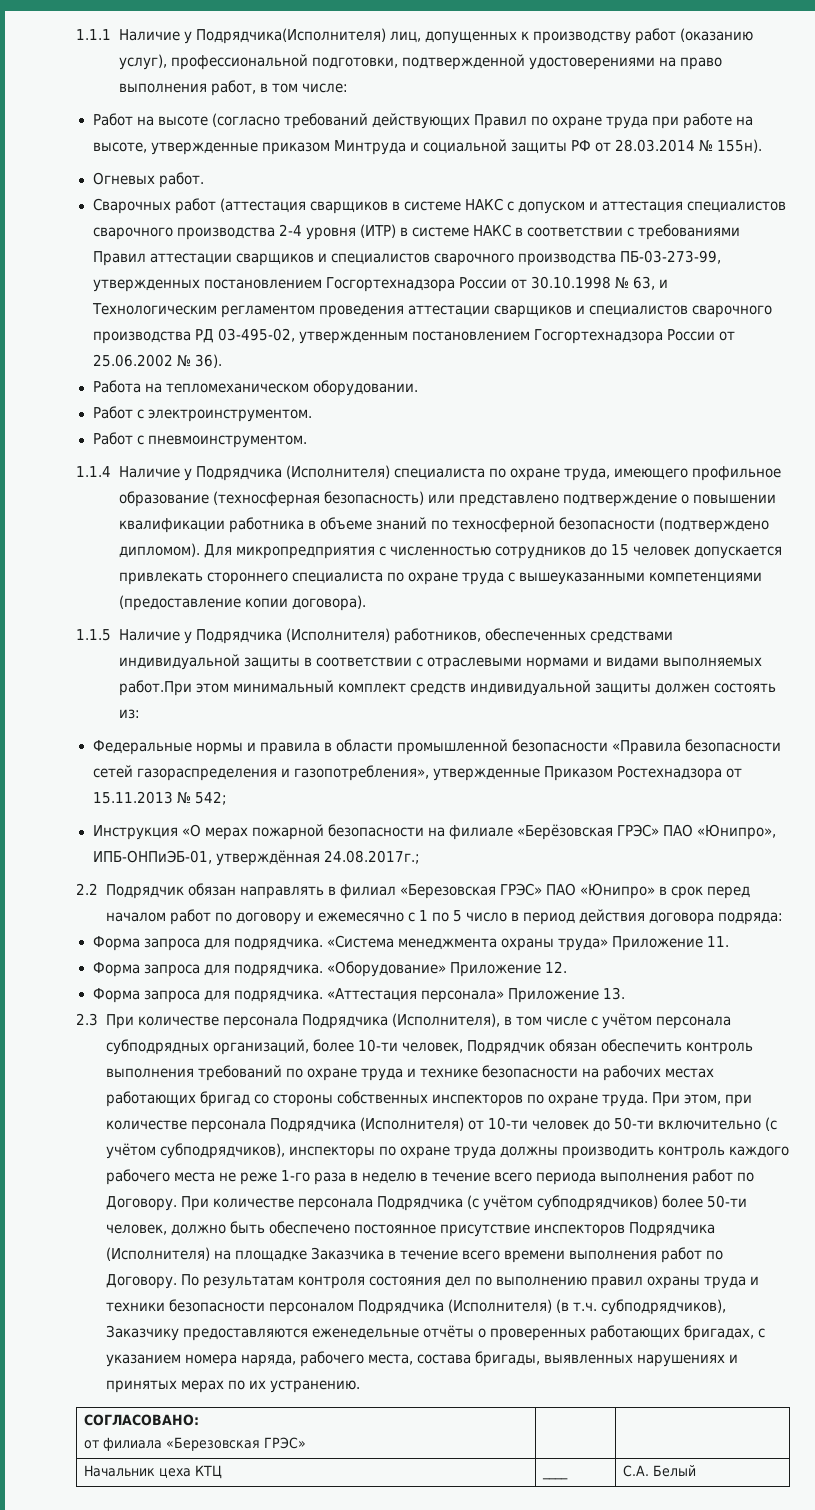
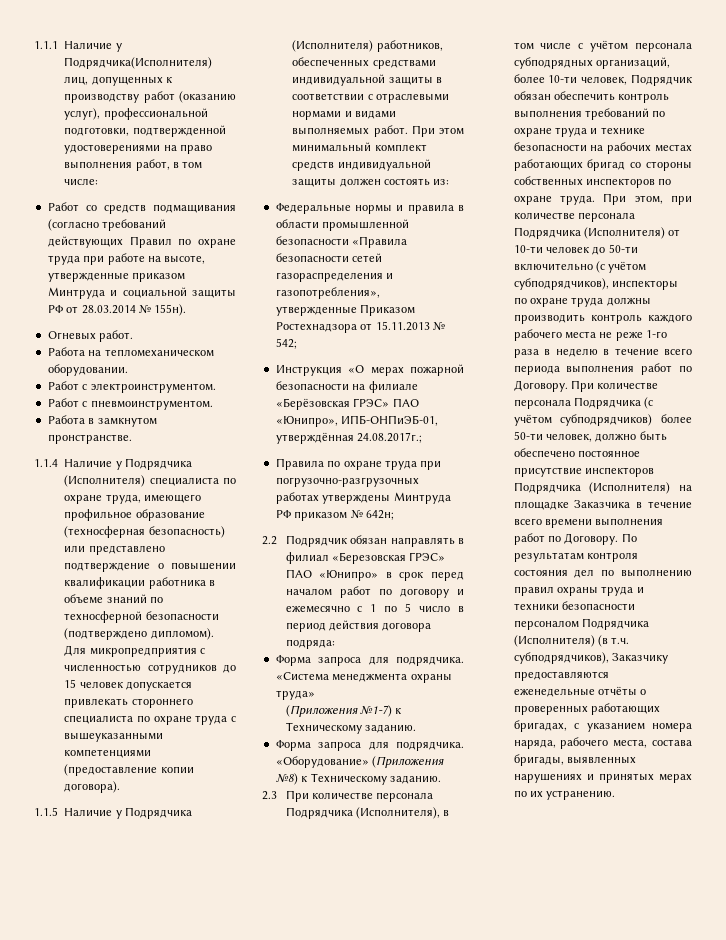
- Работ на высоте (согласно требований действующих Правил по охране труда при работе на высоте, утвержденные приказом Минтруда и социальной защиты РФ от 28.03.2014 № 155н).
+ Работ со средств подмащивания (согласно требований действующих Правил по охране труда при работе на высоте, утвержденные приказом Минтруда и социальной защиты РФ от 28.03.2014 № 155н).
- Сварочных работ (аттестация сварщиков в системе НАКС с допуском и аттестация специалистов сварочного производства 2-4 уровня (ИТР) в системе НАКС в соответствии с требованиями Правил аттестации сварщиков и специалистов сварочного производства ПБ-03-273-99, утвержденных постановлением Госгортехнадзора России от 30.10.1998 № 63, и Технологическим регламентом проведения аттестации сварщиков и специалистов сварочного производства РД 03-495-02, утвержденным постановлением Госгортехнадзора России от 25.06.2002 № 36).
+ Работа в замкнутом пронстранстве.
- 1.1.5 Наличие у Подрядчика (Исполнителя) работников, обеспеченных средствами индивидуальной защиты в соответствии с отраслевыми нормами и видами выполняемых работ.При этом минимальный комплект средств индивидуальной защиты должен состоять из:
+ 1.1.5 Наличие у Подрядчика (Исполнителя) работников, обеспеченных средствами индивидуальной защиты в соответствии с отраслевыми нормами и видами выполняемых работ. При этом минимальный комплект средств индивидуальной защиты должен состоять из:
+ Правила по охране труда при погрузочно-разгрузочных работах утверждены Минтруда РФ приказом № 642н;
- «Система менеджмента охраны труда» Приложение 11.
+ «Система менеджмента охраны труда»
+ (Приложения №1-7) к Техническому заданию.
- «Оборудование» Приложение 12.
- Форма запроса для подрядчика. «Аттестация персонала» Приложение 13.
+ «Оборудование» (Приложения №8) к Техническому заданию.
- СОГЛАСОВАНО:
- от филиала «Березовская ГРЭС» | |
- Начальник цеха КТЦ | ____ | С.А. Белый

